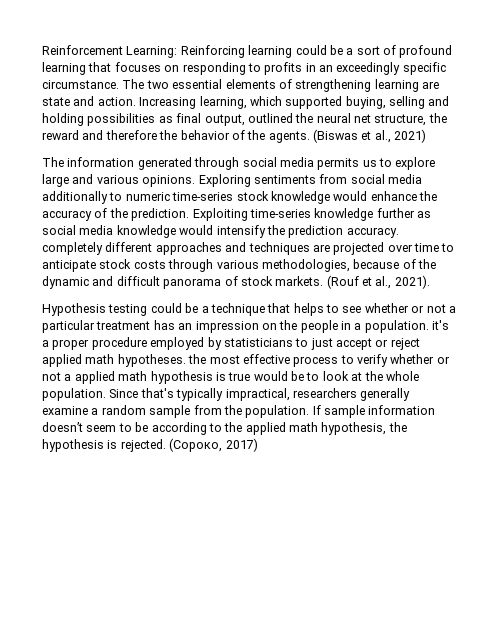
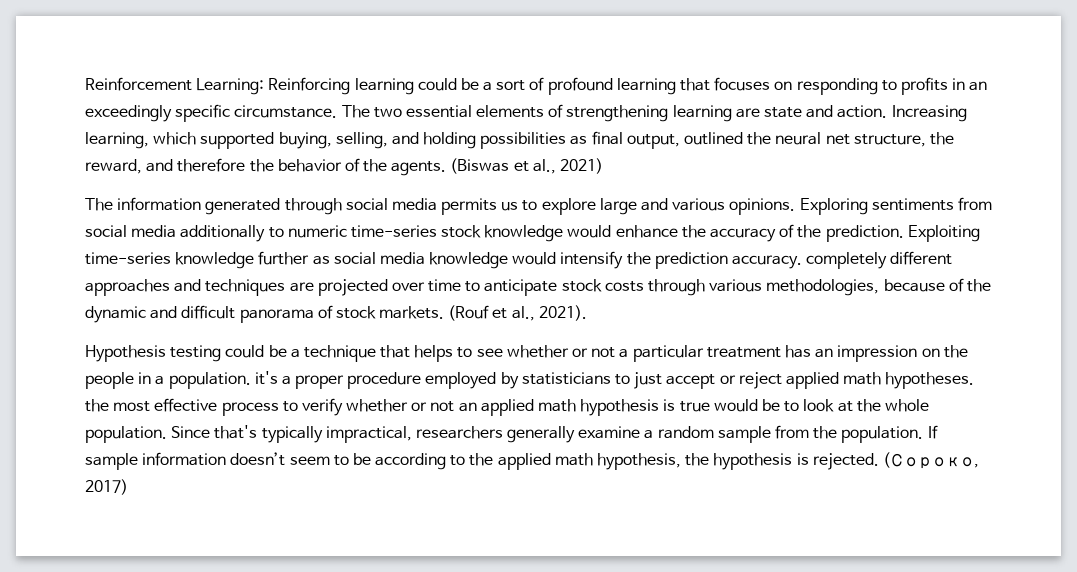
- Increasing learning, which supported buying, selling and holding possibilities as final output, outlined the neural net structure, the reward and therefore the behavior of the agents.
+ Increasing learning, which supported buying, selling, and holding possibilities as final output, outlined the neural net structure, the reward, and therefore the behavior of the agents.
- Hypothesis testing could be a technique that helps to see whether or not a particular treatment has an impression on the people in a population. it's a proper procedure employed by statisticians to just accept or reject applied math hypotheses. the most effective process to verify whether or not a applied math hypothesis is true would be to look at the whole population.
+ Hypothesis testing could be a technique that helps to see whether or not a particular treatment has an impression on the people in a population. it's a proper procedure employed by statisticians to just accept or reject applied math hypotheses. the most effective process to verify whether or not an applied math hypothesis is true would be to look at the whole population.

